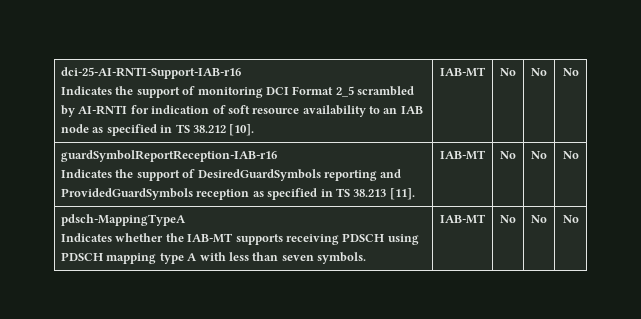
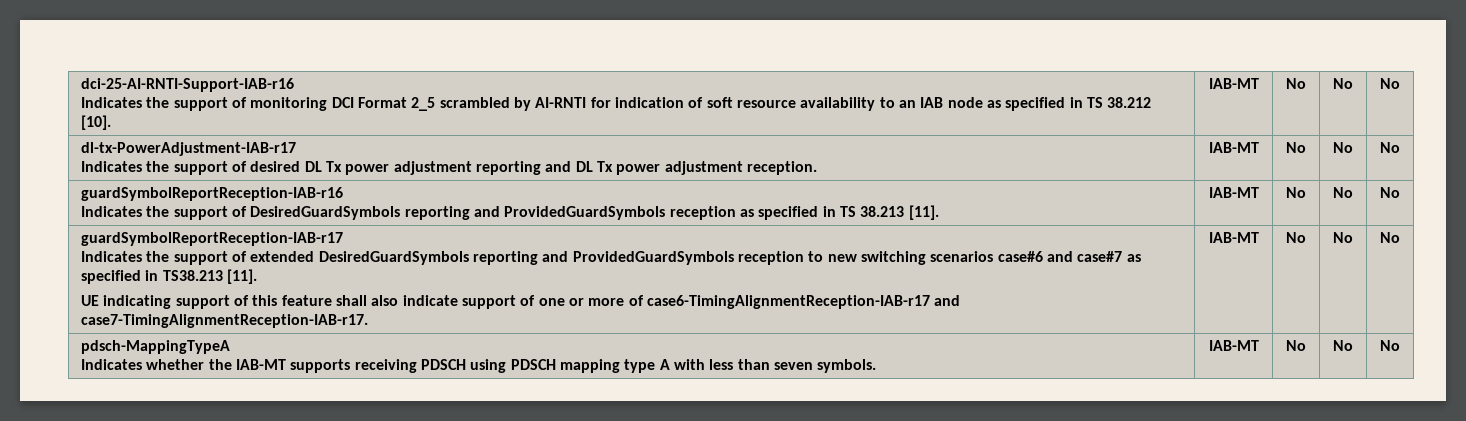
+ dl-tx-PowerAdjustment-IAB-r17
+ Indicates the support of desired DL Tx power adjustment reporting and DL Tx power adjustment reception. | IAB-MT | No | No | No
+ guardSymbolReportReception-IAB-r17
+ Indicates the support of extended DesiredGuardSymbols reporting and ProvidedGuardSymbols reception to new switching scenarios case#6 and case#7 as specified in TS38.213 [11].
+ UE indicating support of this feature shall also indicate support of one or more of case6-TimingAlignmentReception-IAB-r17 and case7-TimingAlignmentReception-IAB-r17. | IAB-MT | No | No | No

